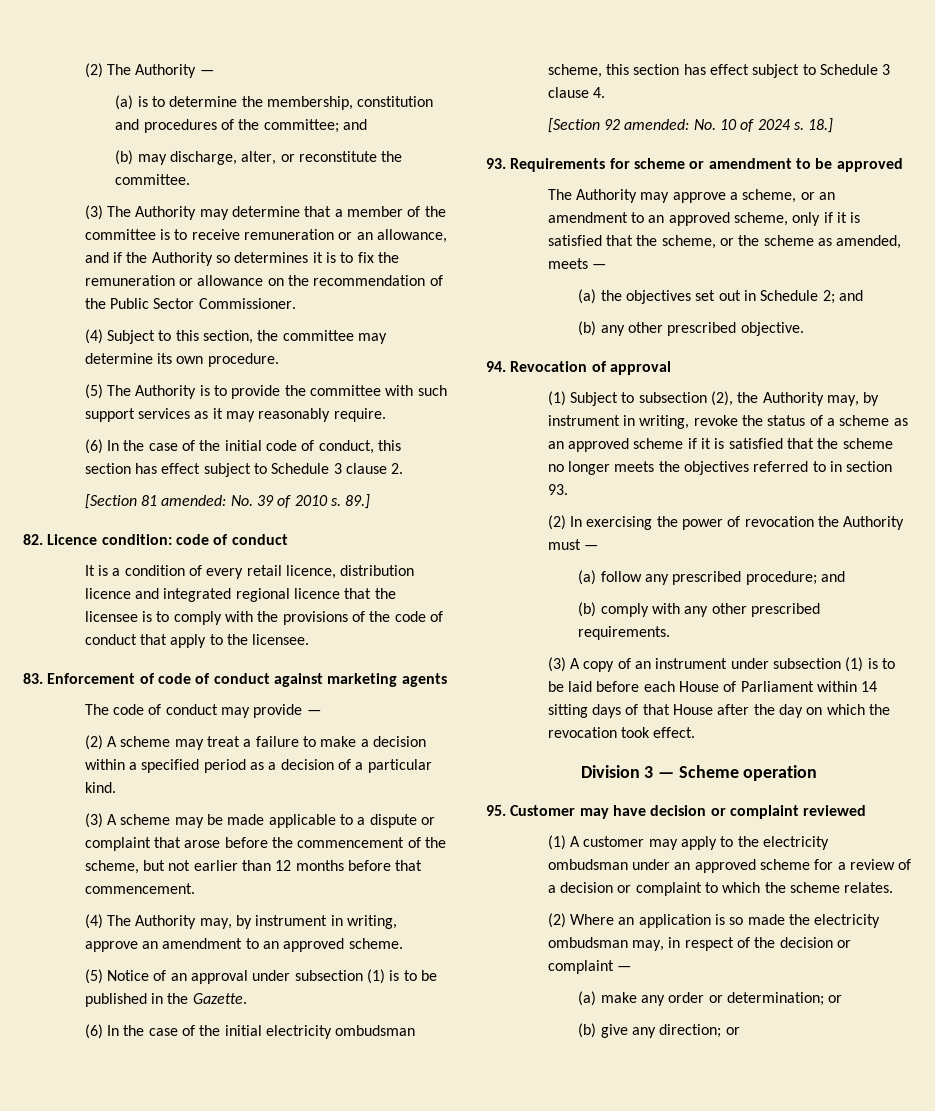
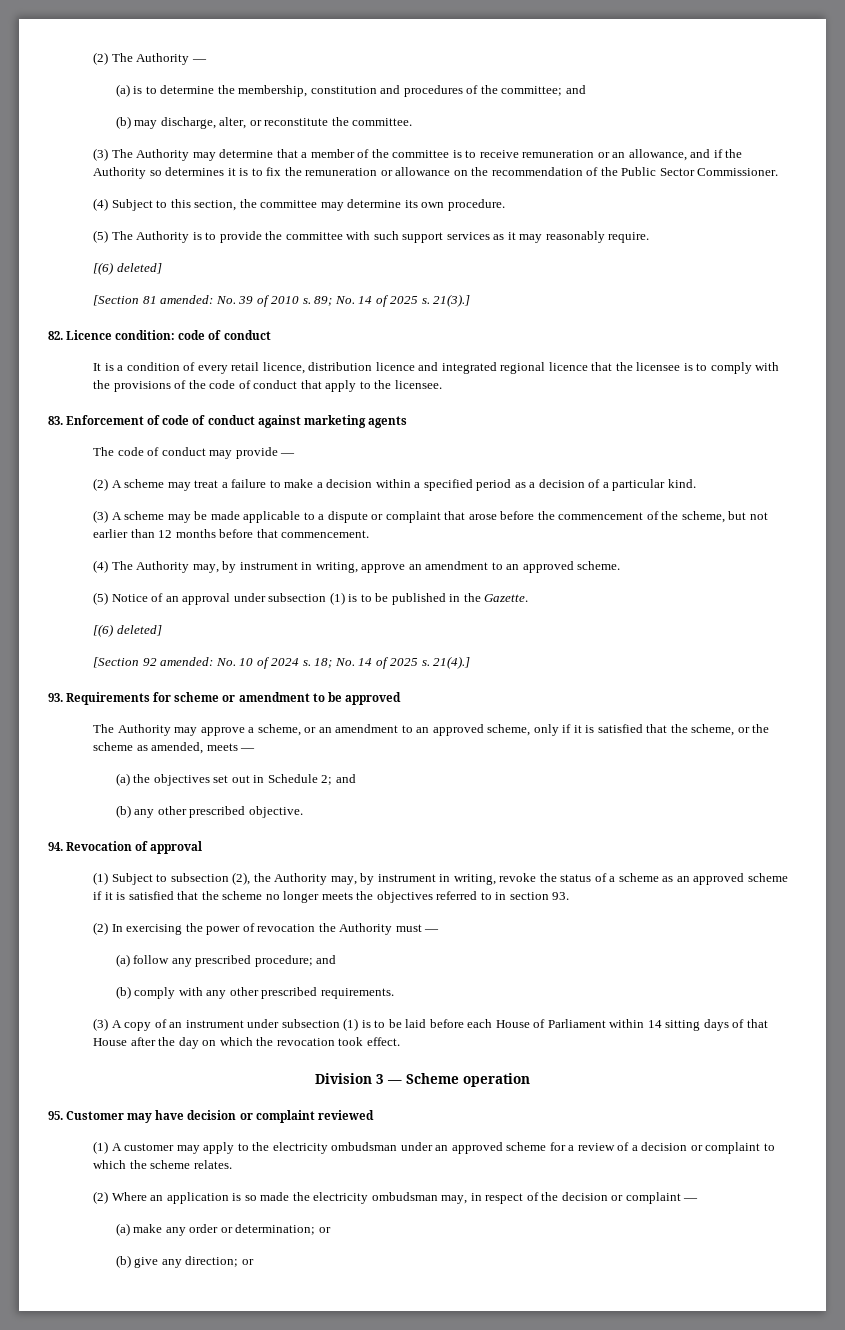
  (5) The Authority is to provide the committee with such support services as it may reasonably require.
- (6) In the case of the initial code of conduct, this section has effect subject to Schedule 3 clause 2.
+ [(6) deleted]
- 89.]
+ 89; No. 14 of 2025 s. 21(3).]
  (5) Notice of an approval under subsection (1) is to be published in the Gazette.
- (6) In the case of the initial electricity ombudsman scheme, this section has effect subject to Schedule 3 clause 4.
+ [(6) deleted]
- 18.]
+ 18; No. 14 of 2025 s. 21(4).]

